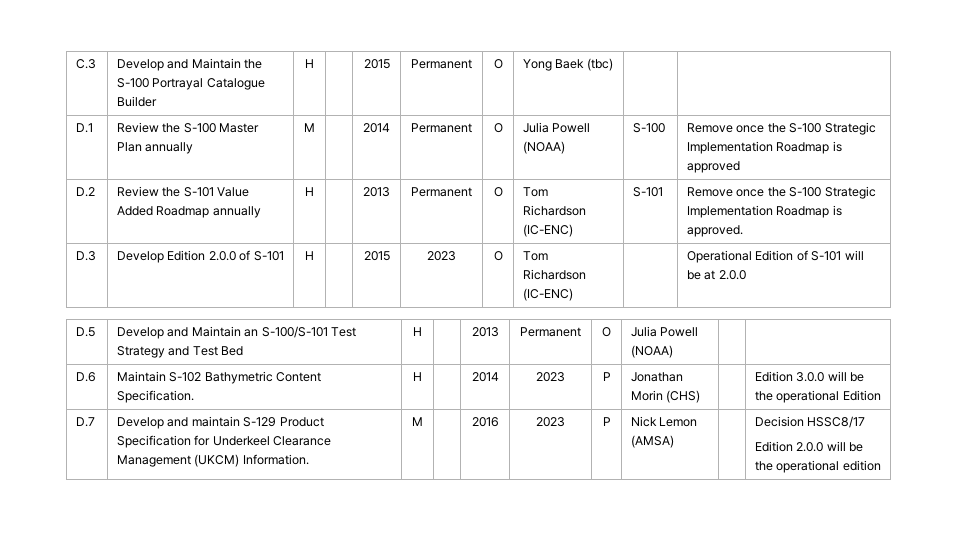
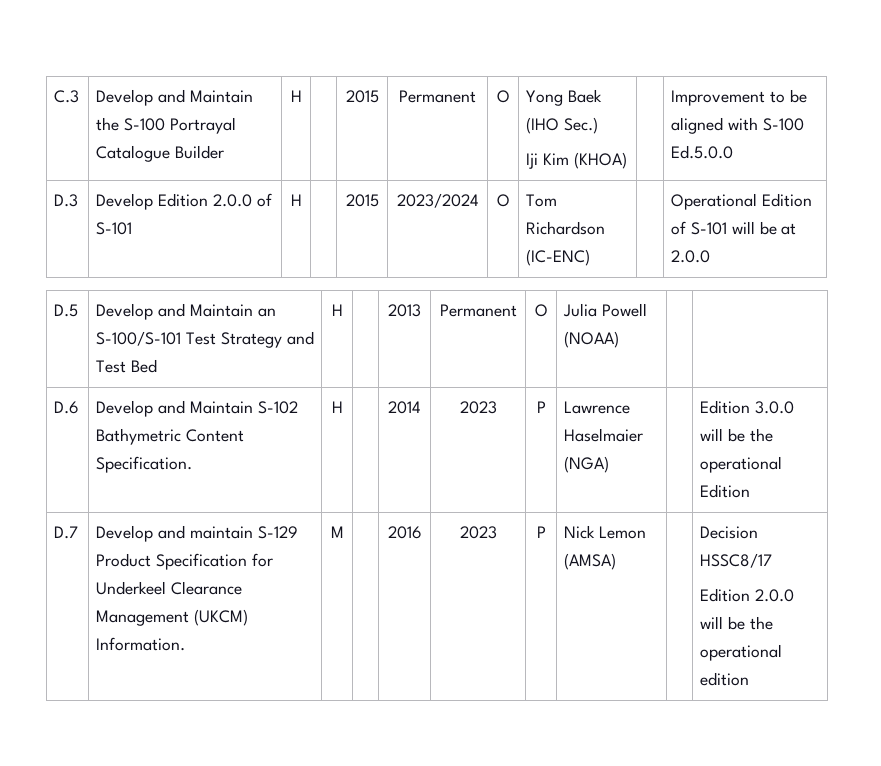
- C.3 | Develop and Maintain the S-100 Portrayal Catalogue Builder | H | | 2015 | Permanent | O | Yong Baek (tbc) | |
- D.1 | Review the S-100 Master Plan annually | M | | 2014 | Permanent | O | Julia Powell (NOAA) | S-100 | Remove once the S-100 Strategic Implementation Roadmap is approved
- D.2 | Review the S-101 Value Added Roadmap annually | H | | 2013 | Permanent | O | Tom Richardson (IC-ENC) | S-101 | Remove once the S-100 Strategic Implementation Roadmap is approved.
+ C.3 | Develop and Maintain the S-100 Portrayal Catalogue Builder | H | | 2015 | Permanent | O | Yong Baek (IHO Sec.)
+ Iji Kim (KHOA) | | Improvement to be aligned with S-100 Ed.5.0.0
- D.3 | Develop Edition 2.0.0 of S-101 | H | | 2015 | 2023 | O | Tom Richardson (IC-ENC) | | Operational Edition of S-101 will be at 2.0.0
+ D.3 | Develop Edition 2.0.0 of S-101 | H | | 2015 | 2023/2024 | O | Tom Richardson (IC-ENC) | | Operational Edition of S-101 will be at 2.0.0
- D.6 | Maintain S-102 Bathymetric Content Specification. | H | | 2014 | 2023 | P | Jonathan Morin (CHS) | | Edition 3.0.0 will be the operational Edition
+ D.6 | Develop and Maintain S-102 Bathymetric Content Specification. | H | | 2014 | 2023 | P | Lawrence Haselmaier (NGA) | | Edition 3.0.0 will be the operational Edition

